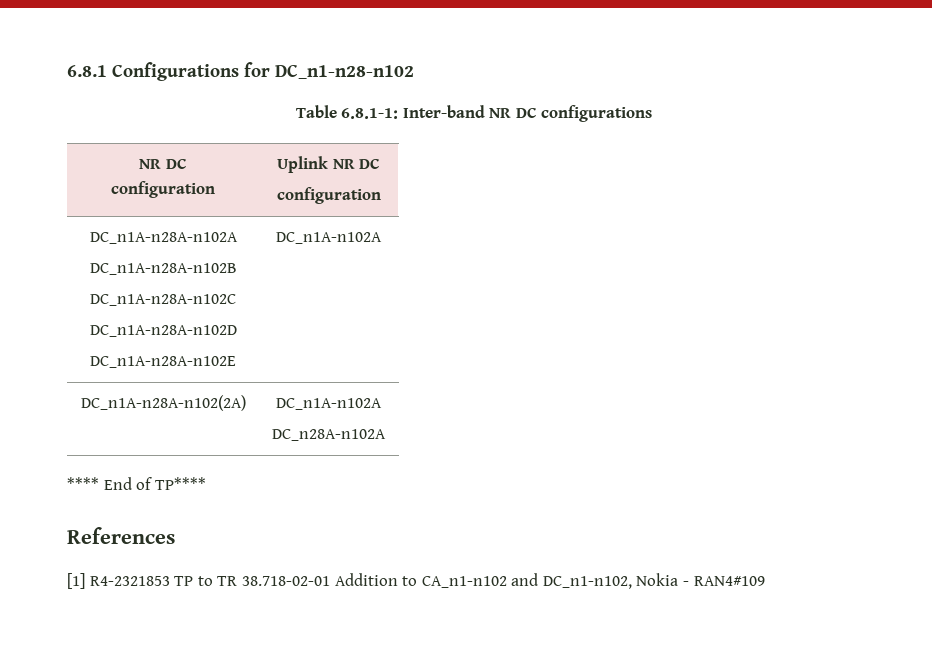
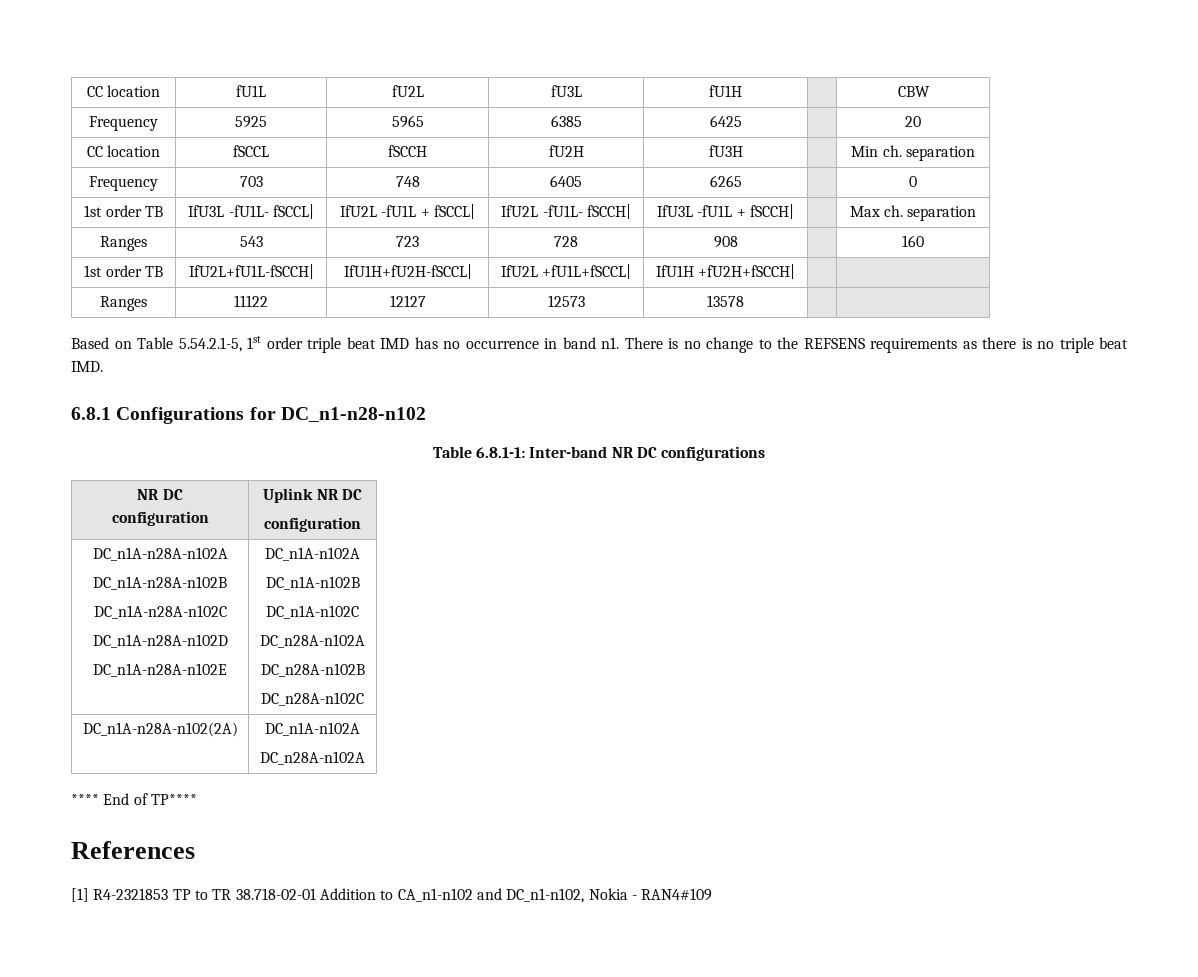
+ CC location | fU1L | fU2L | fU3L | fU1H | | CBW
+ Frequency | 5925 | 5965 | 6385 | 6425 | | 20
+ CC location | fSCCL | fSCCH | fU2H | fU3H | | Min ch. separation
+ Frequency | 703 | 748 | 6405 | 6265 | | 0
+ 1st order TB | IfU3L -fU1L- fSCCL| | IfU2L -fU1L + fSCCL| | IfU2L -fU1L- fSCCH| | IfU3L -fU1L + fSCCH| | | Max ch. separation
+ Ranges | 543 | 723 | 728 | 908 | | 160
+ 1st order TB | IfU2L+fU1L-fSCCH| | IfU1H+fU2H-fSCCL| | IfU2L +fU1L+fSCCL| | IfU1H +fU2H+fSCCH| | |
+ Ranges | 11122 | 12127 | 12573 | 13578 | |
+ Based on Table 5.54.2.1-5, 1st order triple beat IMD has no occurrence in band n1. There is no change to the REFSENS requirements as there is no triple beat IMD.
  DC_n1A-n28A-n102A
  DC_n1A-n28A-n102B
  DC_n1A-n28A-n102C
  DC_n1A-n28A-n102D
  DC_n1A-n28A-n102E | DC_n1A-n102A
+ DC_n1A-n102B
+ DC_n1A-n102C
+ DC_n28A-n102A
+ DC_n28A-n102B
+ DC_n28A-n102C

